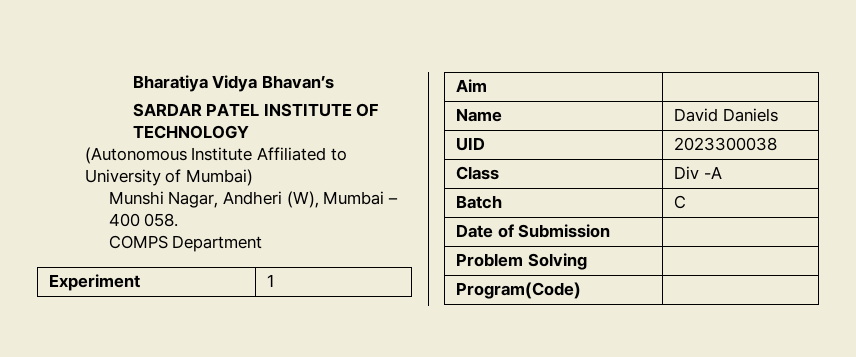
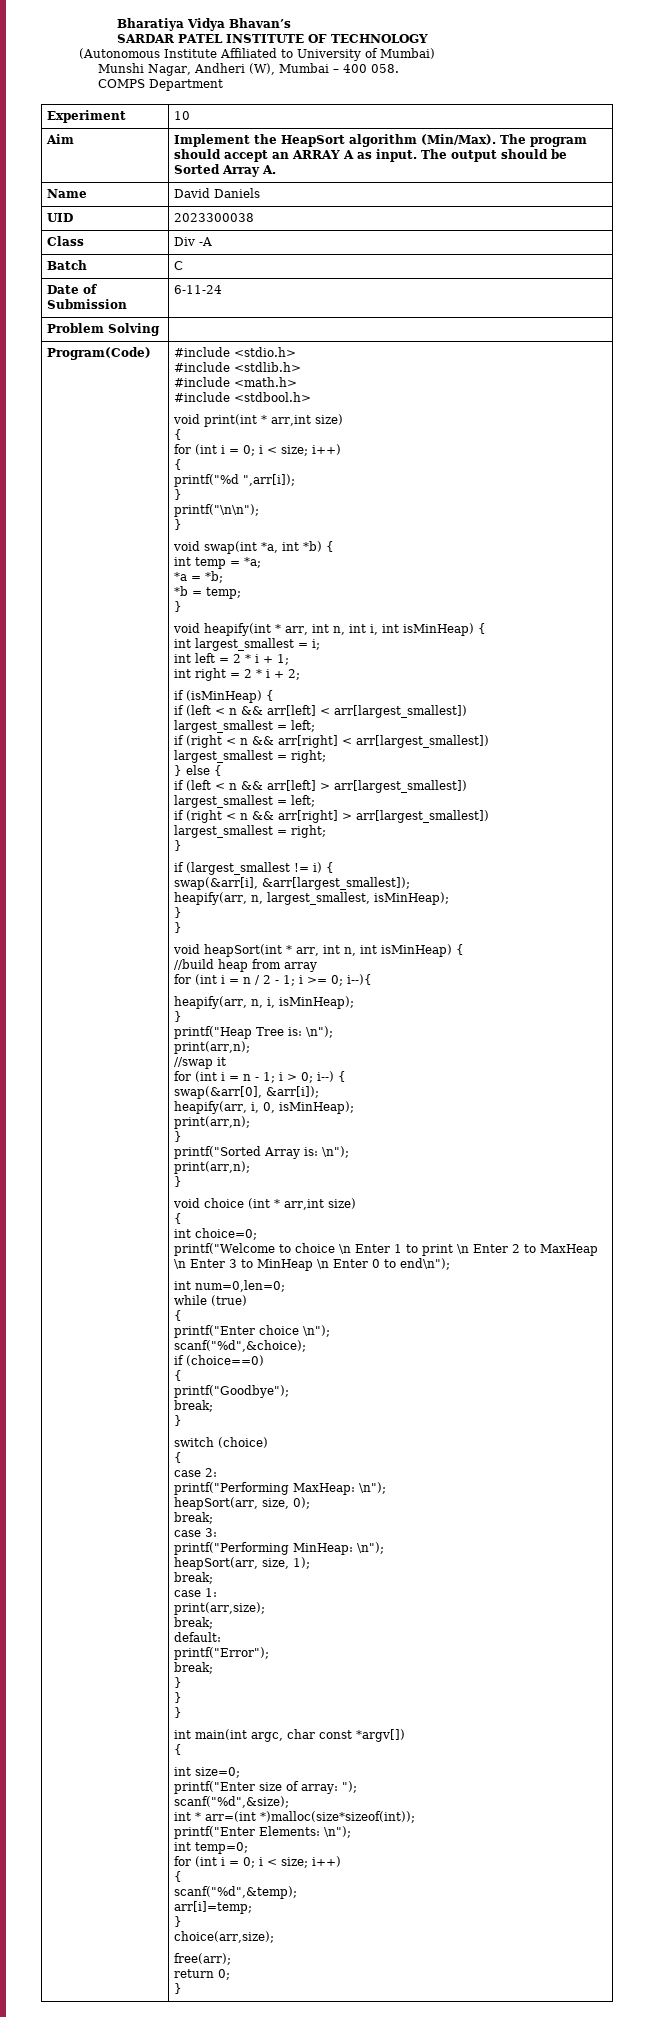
- Experiment | 1
+ Experiment | 10
- Aim |
+ Aim | Implement the HeapSort algorithm (Min/Max). The program should accept an ARRAY A as input. The output should be Sorted Array A.
- Date of Submission |
+ Date of Submission | 6-11-24
+ #include <stdio.h>
+ #include <stdlib.h>
+ #include <math.h>
+ #include <stdbool.h>
+ void print(int * arr,int size)
+ {
+ for (int i = 0; i < size; i++)
+ {
+ printf("%d ",arr[i]);
+ }
+ printf("\n\n");
+ }
+ void swap(int *a, int *b) {
+ int temp = *a;
+ *a = *b;
+ *b = temp;
+ }
+ void heapify(int * arr, int n, int i, int isMinHeap) {
+ int largest_smallest = i;
+ int left = 2 * i + 1;
+ int right = 2 * i + 2;
+ if (isMinHeap) {
+ if (left < n && arr[left] < arr[largest_smallest])
+ largest_smallest = left;
+ if (right < n && arr[right] < arr[largest_smallest])
+ largest_smallest = right;
+ } else {
+ if (left < n && arr[left] > arr[largest_smallest])
+ largest_smallest = left;
+ if (right < n && arr[right] > arr[largest_smallest])
+ largest_smallest = right;
+ }
+ if (largest_smallest != i) {
+ swap(&arr[i], &arr[largest_smallest]);
+ heapify(arr, n, largest_smallest, isMinHeap);
+ }
+ }
+ void heapSort(int * arr, int n, int isMinHeap) {
+ //build heap from array
+ for (int i = n / 2 - 1; i >= 0; i--){
+ heapify(arr, n, i, isMinHeap);
+ }
+ printf("Heap Tree is: \n");
+ print(arr,n);
+ //swap it
+ for (int i = n - 1; i > 0; i--) {
+ swap(&arr[0], &arr[i]);
+ heapify(arr, i, 0, isMinHeap);
+ print(arr,n);
+ }
+ printf("Sorted Array is: \n");
+ print(arr,n);
+ }
+ void choice (int * arr,int size)
+ {
+ int choice=0;
+ printf("Welcome to choice \n Enter 1 to print \n Enter 2 to MaxHeap \n Enter 3 to MinHeap \n Enter 0 to end\n");
+ int num=0,len=0;
+ while (true)
+ {
+ printf("Enter choice \n");
+ scanf("%d",&choice);
+ if (choice==0)
+ {
+ printf("Goodbye");
+ break;
+ }
+ switch (choice)
+ {
+ case 2:
+ printf("Performing MaxHeap: \n");
+ heapSort(arr, size, 0);
+ break;
+ case 3:
+ printf("Performing MinHeap: \n");
+ heapSort(arr, size, 1);
+ break;
+ case 1:
+ print(arr,size);
+ break;
+ default:
+ printf("Error");
+ break;
+ }
+ }
+ }
+ int main(int argc, char const *argv[])
+ {
+ int size=0;
+ printf("Enter size of array: ");
+ scanf("%d",&size);
+ int * arr=(int *)malloc(size*sizeof(int));
+ printf("Enter Elements: \n");
+ int temp=0;
+ for (int i = 0; i < size; i++)
+ {
+ scanf("%d",&temp);
+ arr[i]=temp;
+ }
+ choice(arr,size);
+ free(arr);
+ return 0;
+ }

